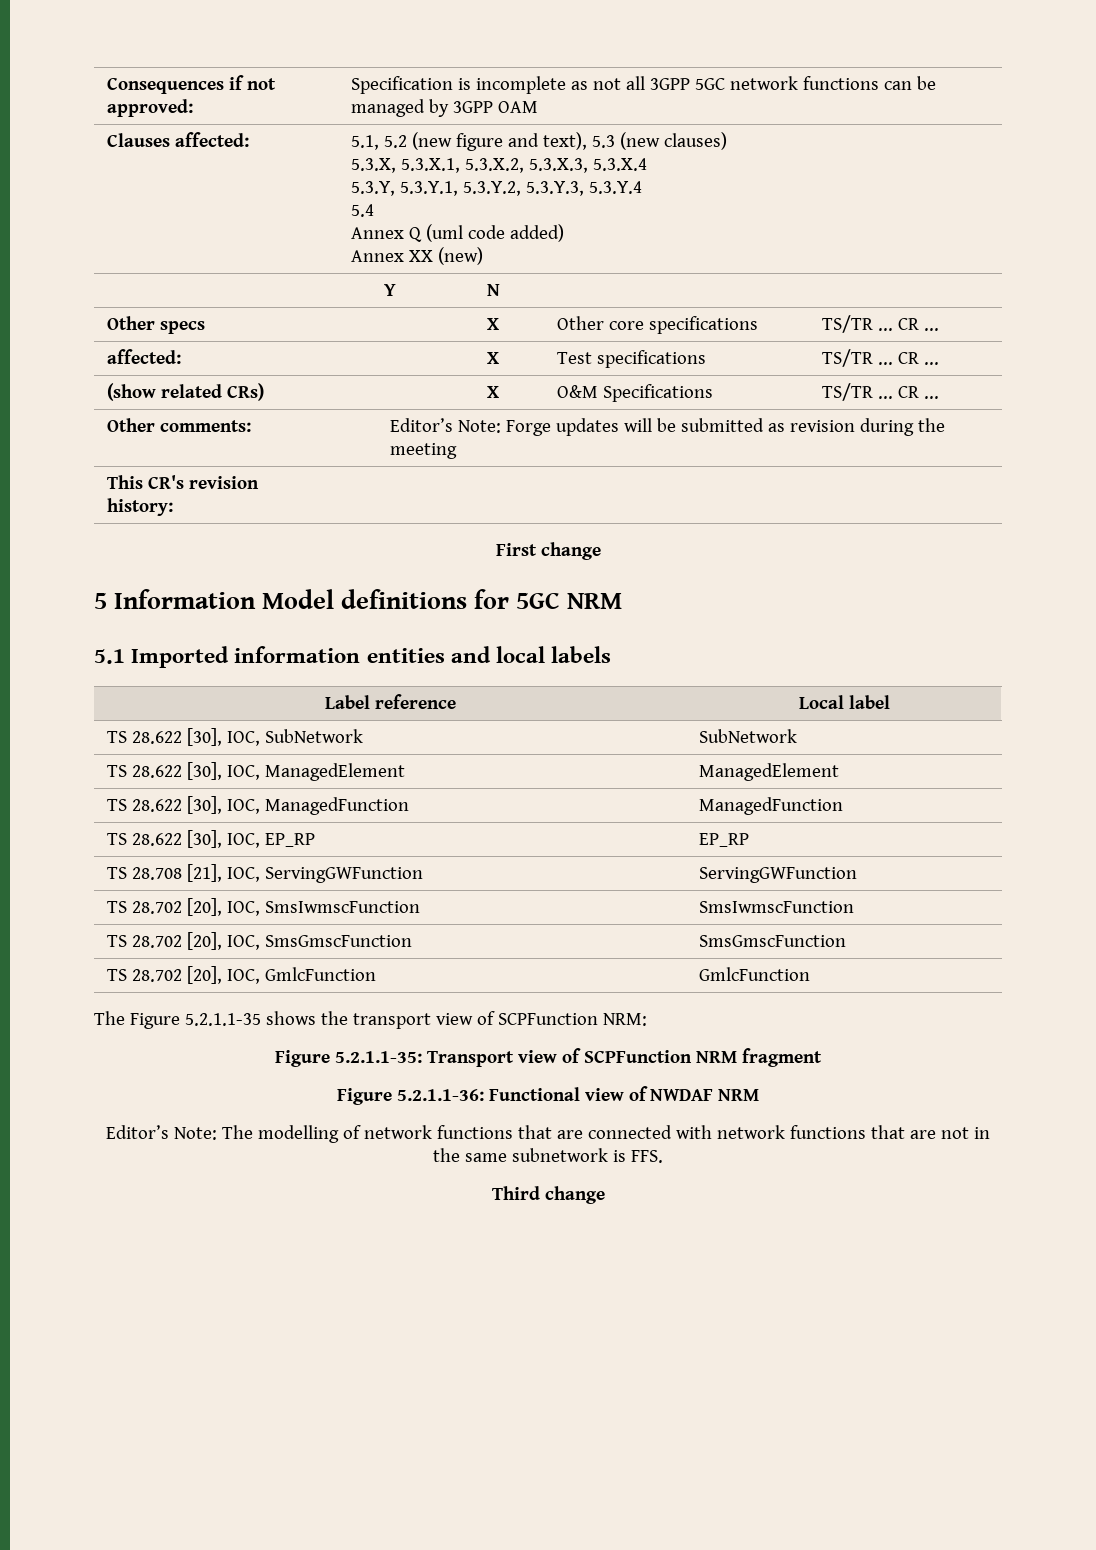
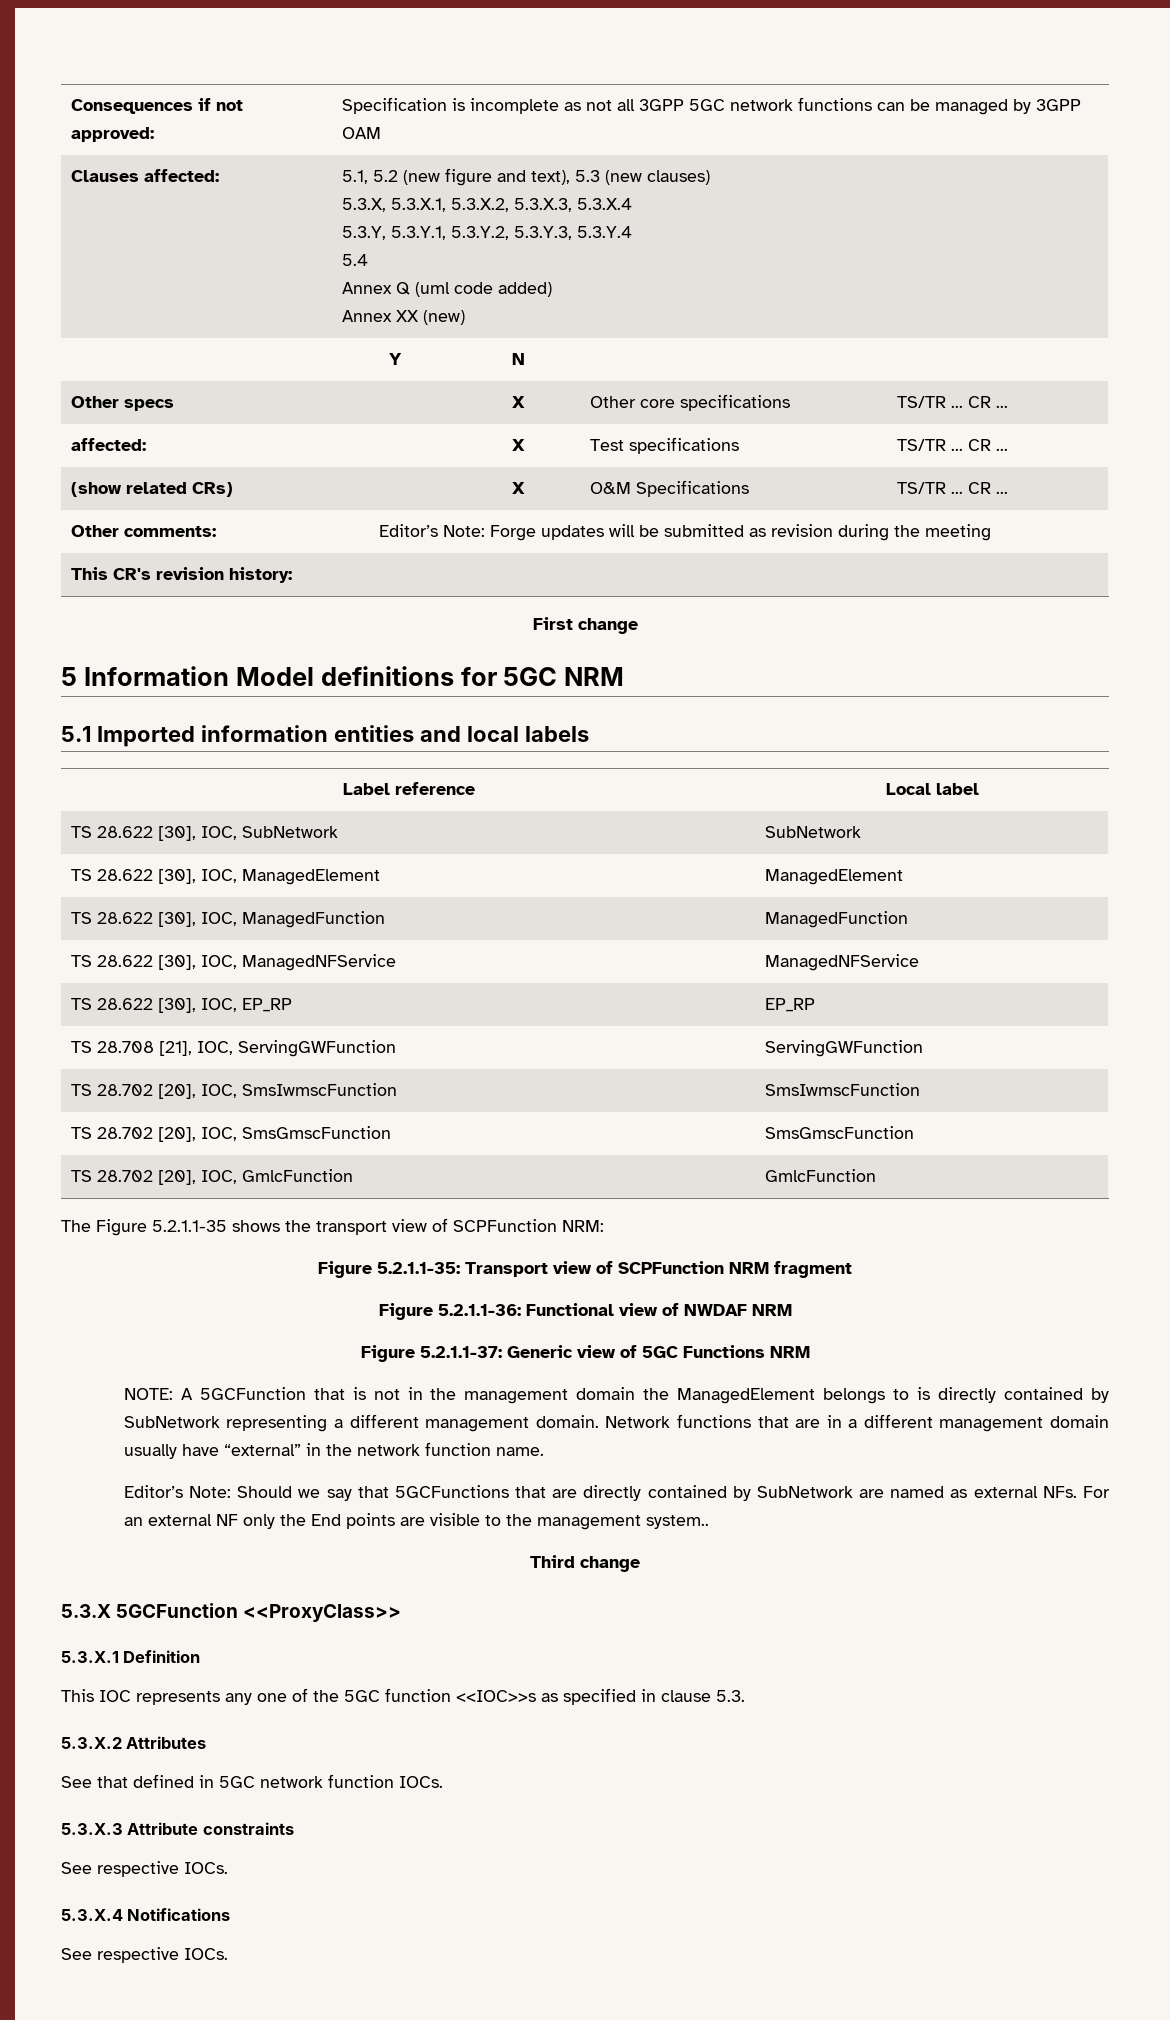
+ TS 28.622 [30], IOC, ManagedNFService | ManagedNFService
- Editor’s Note: The modelling of network functions that are connected with network functions that are not in the same subnetwork is FFS.
+ Figure 5.2.1.1-37: Generic view of 5GC Functions NRM
+ NOTE: A 5GCFunction that is not in the management domain the ManagedElement belongs to is directly contained by SubNetwork representing a different management domain. Network functions that are in a different management domain usually have “external” in the network function name.
+ Editor’s Note: Should we say that 5GCFunctions that are directly contained by SubNetwork are named as external NFs. For an external NF only the End points are visible to the management system..
  Third change
+ 5.3.X 5GCFunction <<ProxyClass>>
+ 5.3.X.1 Definition
+ This IOC represents any one of the 5GC function <<IOC>>s as specified in clause 5.3.
+ 5.3.X.2 Attributes
+ See that defined in 5GC network function IOCs.
+ 5.3.X.3 Attribute constraints
+ See respective IOCs.
+ 5.3.X.4 Notifications
+ See respective IOCs.

